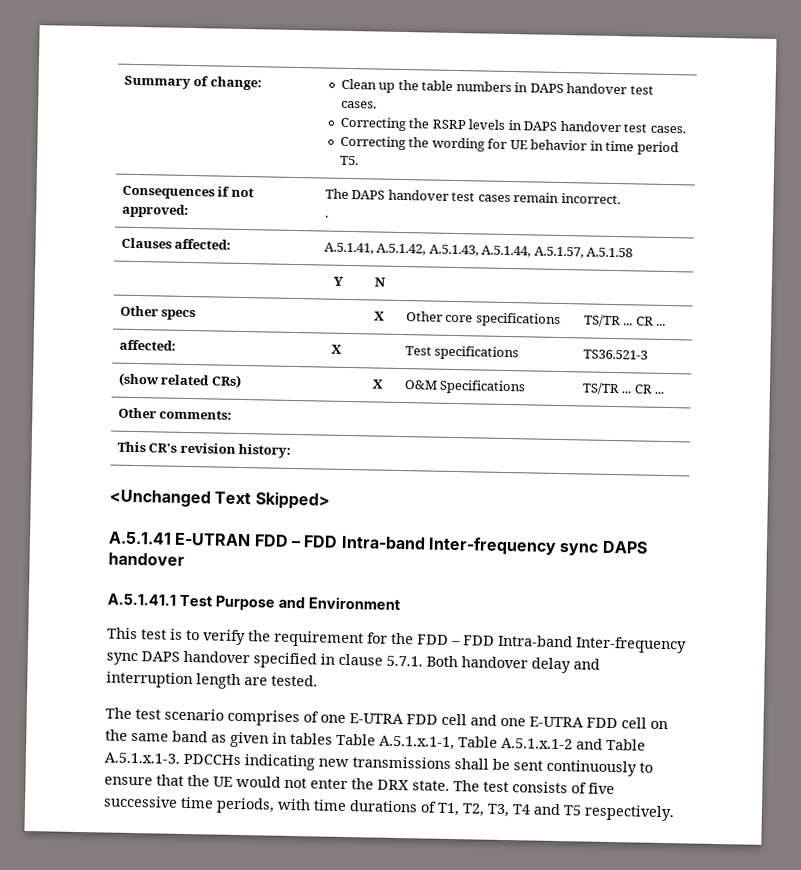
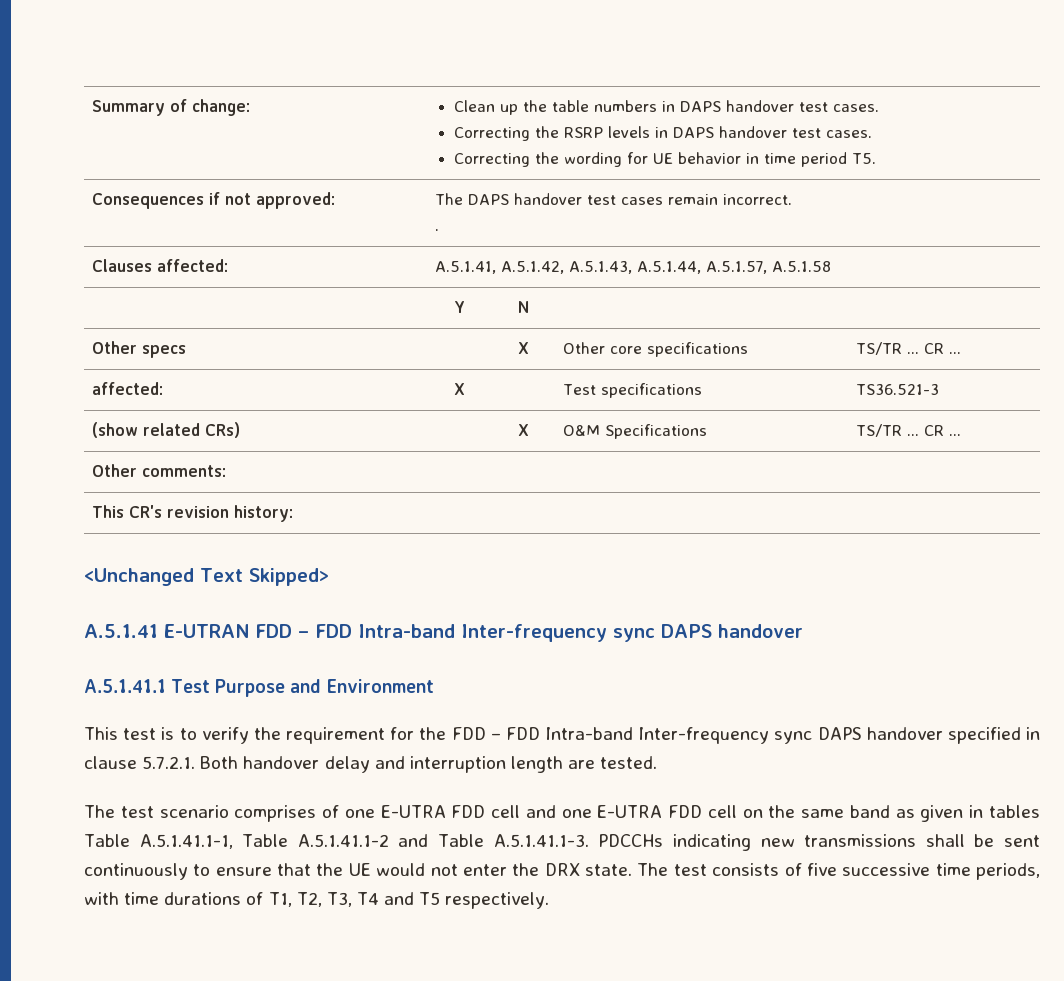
- This test is to verify the requirement for the FDD – FDD Intra-band Inter-frequency sync DAPS handover specified in clause 5.7.1. Both handover delay and interruption length are tested.
+ This test is to verify the requirement for the FDD – FDD Intra-band Inter-frequency sync DAPS handover specified in clause 5.7.2.1. Both handover delay and interruption length are tested.
- The test scenario comprises of one E-UTRA FDD cell and one E-UTRA FDD cell on the same band as given in tables Table A.5.1.x.1-1, Table A.5.1.x.1-2 and Table A.5.1.x.1-3. PDCCHs indicating new transmissions shall be sent continuously to ensure that the UE would not enter the DRX state.
+ The test scenario comprises of one E-UTRA FDD cell and one E-UTRA FDD cell on the same band as given in tables Table A.5.1.41.1-1, Table A.5.1.41.1-2 and Table A.5.1.41.1-3. PDCCHs indicating new transmissions shall be sent continuously to ensure that the UE would not enter the DRX state.

